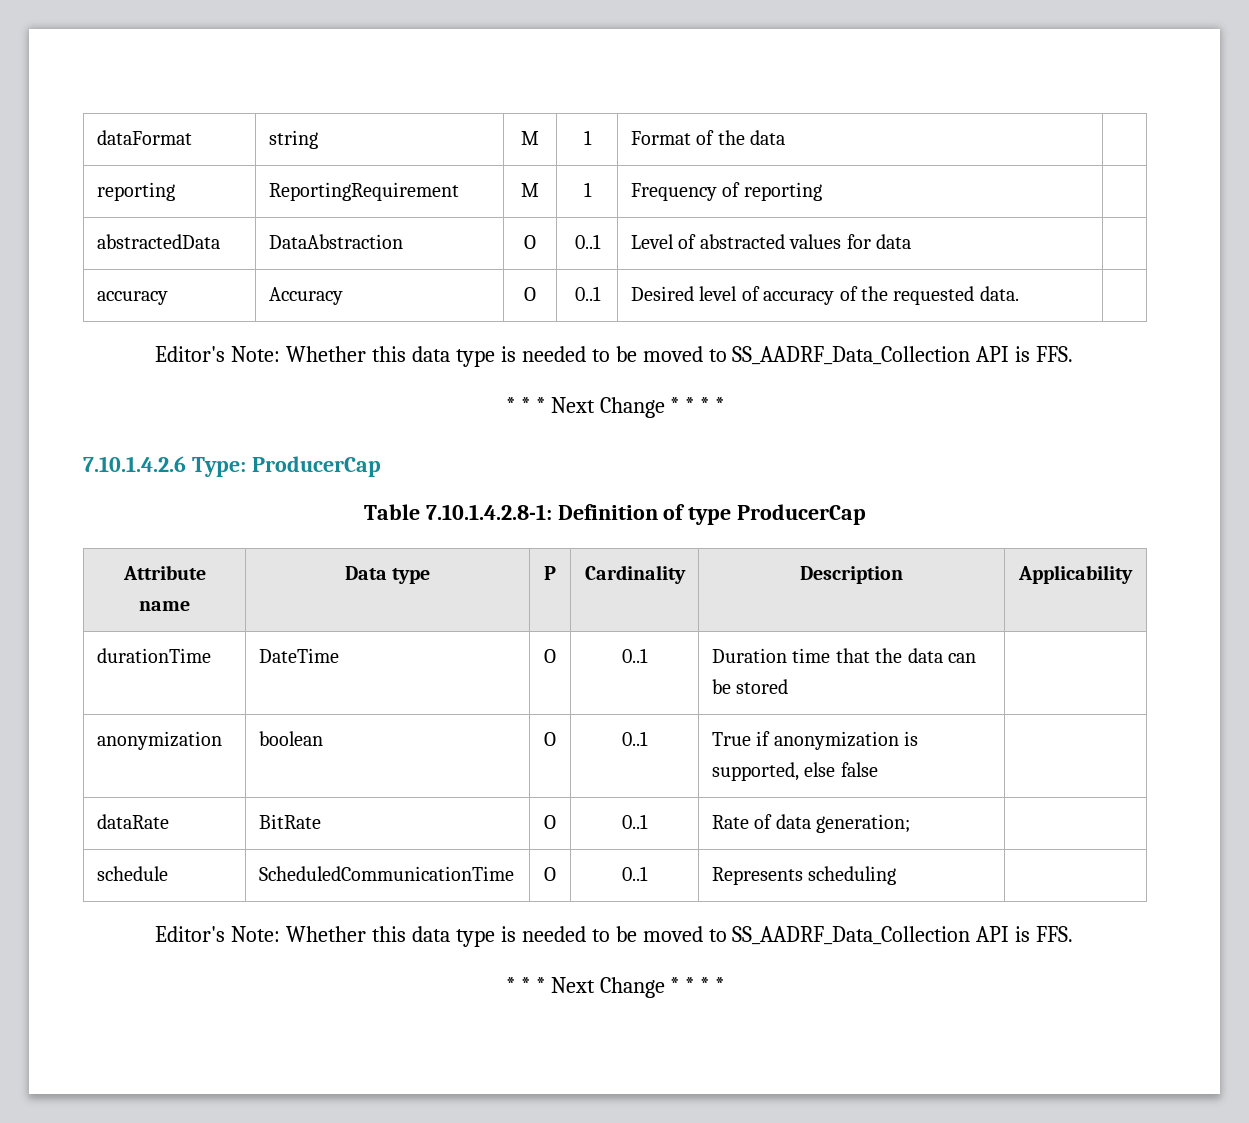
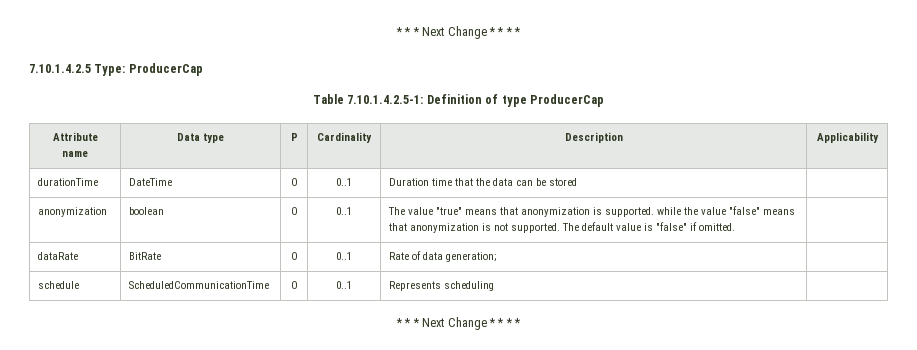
- dataFormat | string | M | 1 | Format of the data |
- reporting | ReportingRequirement | M | 1 | Frequency of reporting |
- abstractedData | DataAbstraction | O | 0..1 | Level of abstracted values for data |
- accuracy | Accuracy | O | 0..1 | Desired level of accuracy of the requested data. |
- Editor's Note: Whether this data type is needed to be moved to SS_AADRF_Data_Collection API is FFS.
- 7.10.1.4.2.6 Type: ProducerCap
+ 7.10.1.4.2.5 Type: ProducerCap
- Table 7.10.1.4.2.8-1: Definition of type ProducerCap
+ Table 7.10.1.4.2.5-1: Definition of type ProducerCap
- anonymization | boolean | O | 0..1 | True if anonymization is supported, else false |
+ anonymization | boolean | O | 0..1 | The value "true" means that anonymization is supported. while the value "false" means that anonymization is not supported. The default value is "false" if omitted. |
  schedule | ScheduledCommunicationTime | O | 0..1 | Represents scheduling |
- Editor's Note: Whether this data type is needed to be moved to SS_AADRF_Data_Collection API is FFS.

